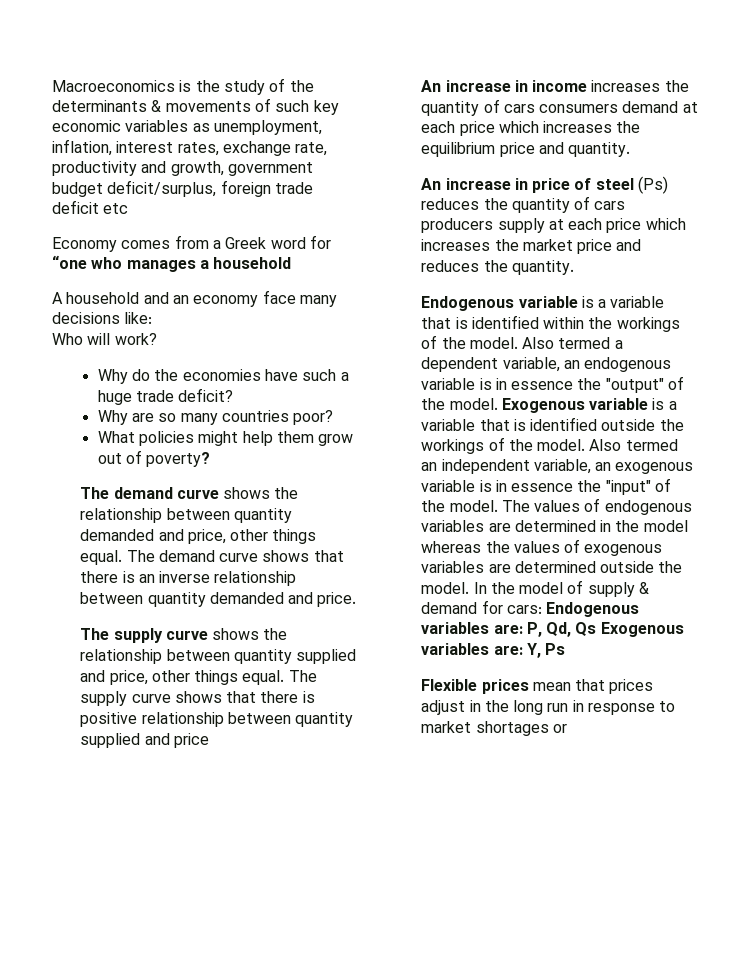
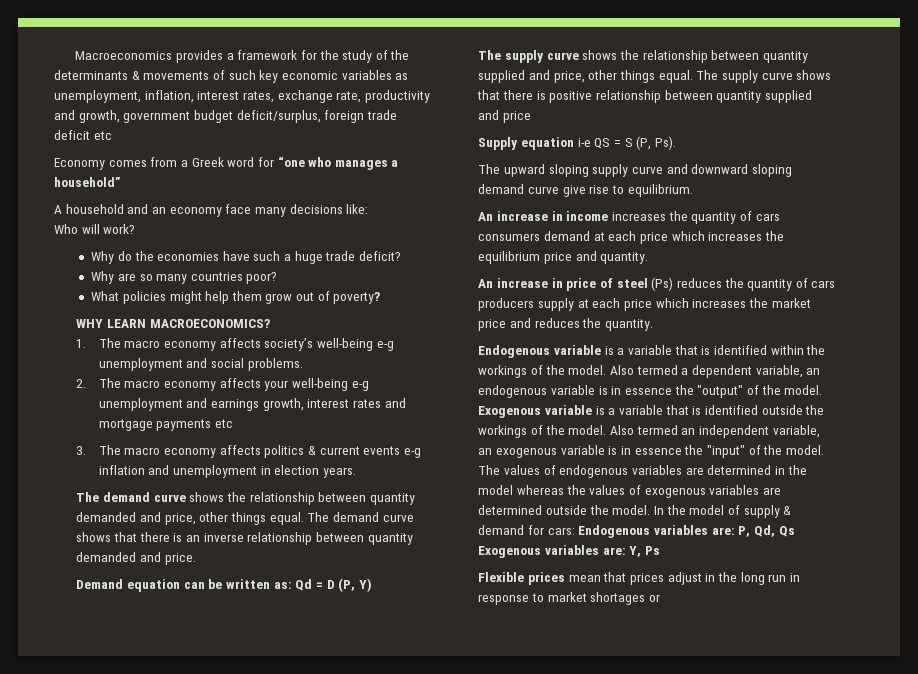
- Macroeconomics is the study of the determinants & movements of such key economic variables as unemployment, inflation, interest rates, exchange rate, productivity and growth, government budget deficit/surplus, foreign trade deficit etc
+ Macroeconomics provides a framework for the study of the determinants & movements of such key economic variables as unemployment, inflation, interest rates, exchange rate, productivity and growth, government budget deficit/surplus, foreign trade deficit etc
- Economy comes from a Greek word for “one who manages a household
+ Economy comes from a Greek word for “one who manages a household”
+ WHY LEARN MACROECONOMICS?
+ 1. The macro economy affects society’s well-being e-g unemployment and social problems.
+ 2. The macro economy affects your well-being e-g unemployment and earnings growth, interest rates and mortgage payments etc
+ 3. The macro economy affects politics & current events e-g inflation and unemployment in election years.
+ Demand equation can be written as: Qd = D (P, Y)
+ Supply equation i-e QS = S (P, Ps).
+ The upward sloping supply curve and downward sloping demand curve give rise to equilibrium.

